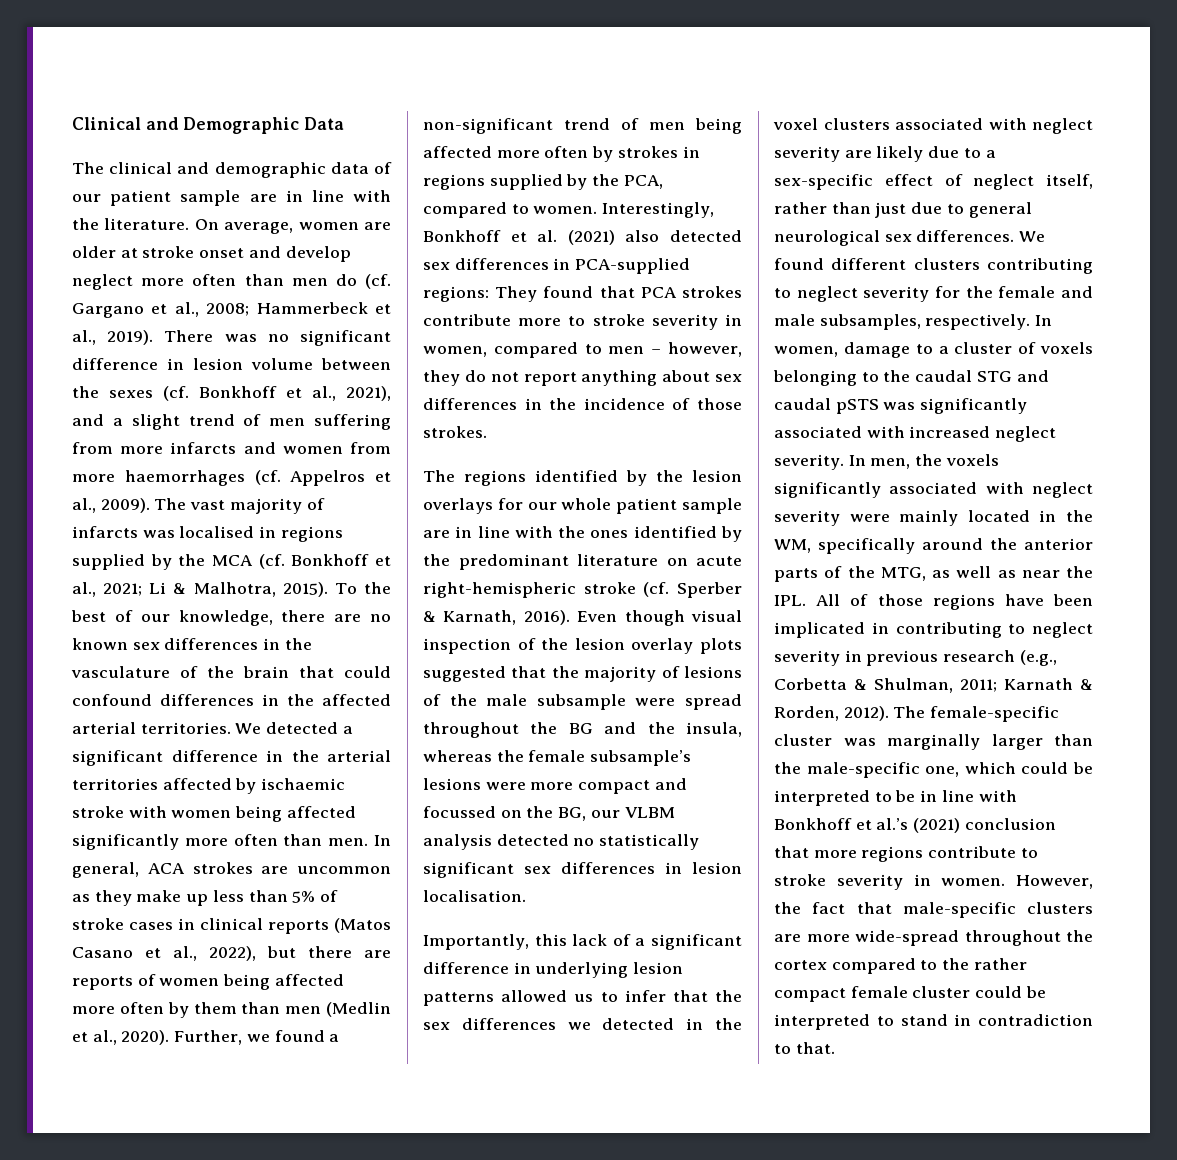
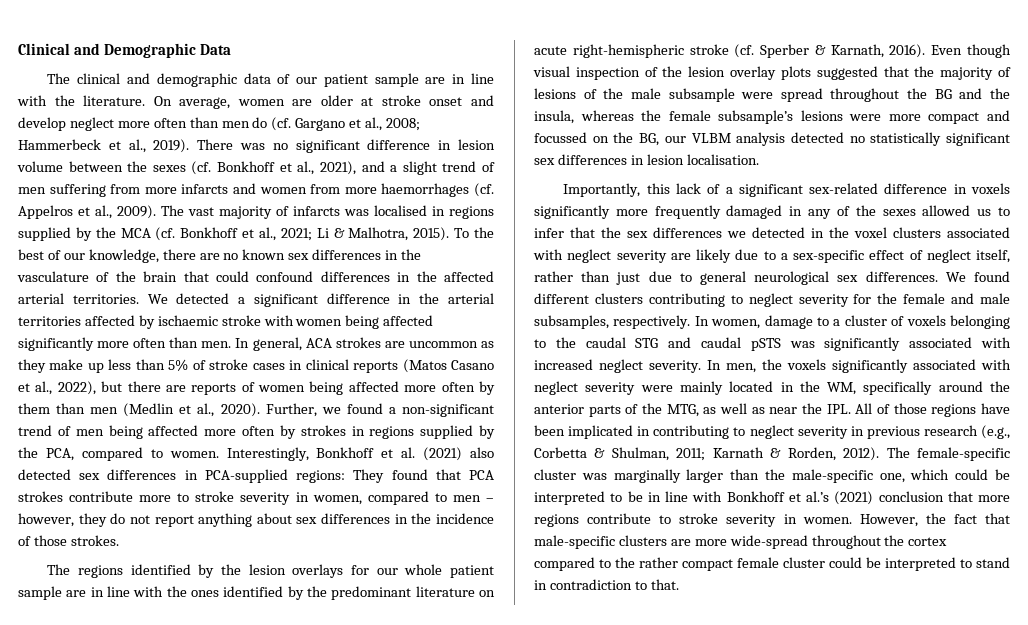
- Importantly, this lack of a significant difference in underlying lesion patterns allowed us to infer that the sex differences we detected in the voxel clusters associated with neglect severity are likely due to a sex-specific effect of neglect itself, rather than just due to general neurological sex differences.
+ Importantly, this lack of a significant sex-related difference in voxels significantly more frequently damaged in any of the sexes allowed us to infer that the sex differences we detected in the voxel clusters associated with neglect severity are likely due to a sex-specific effect of neglect itself, rather than just due to general neurological sex differences.

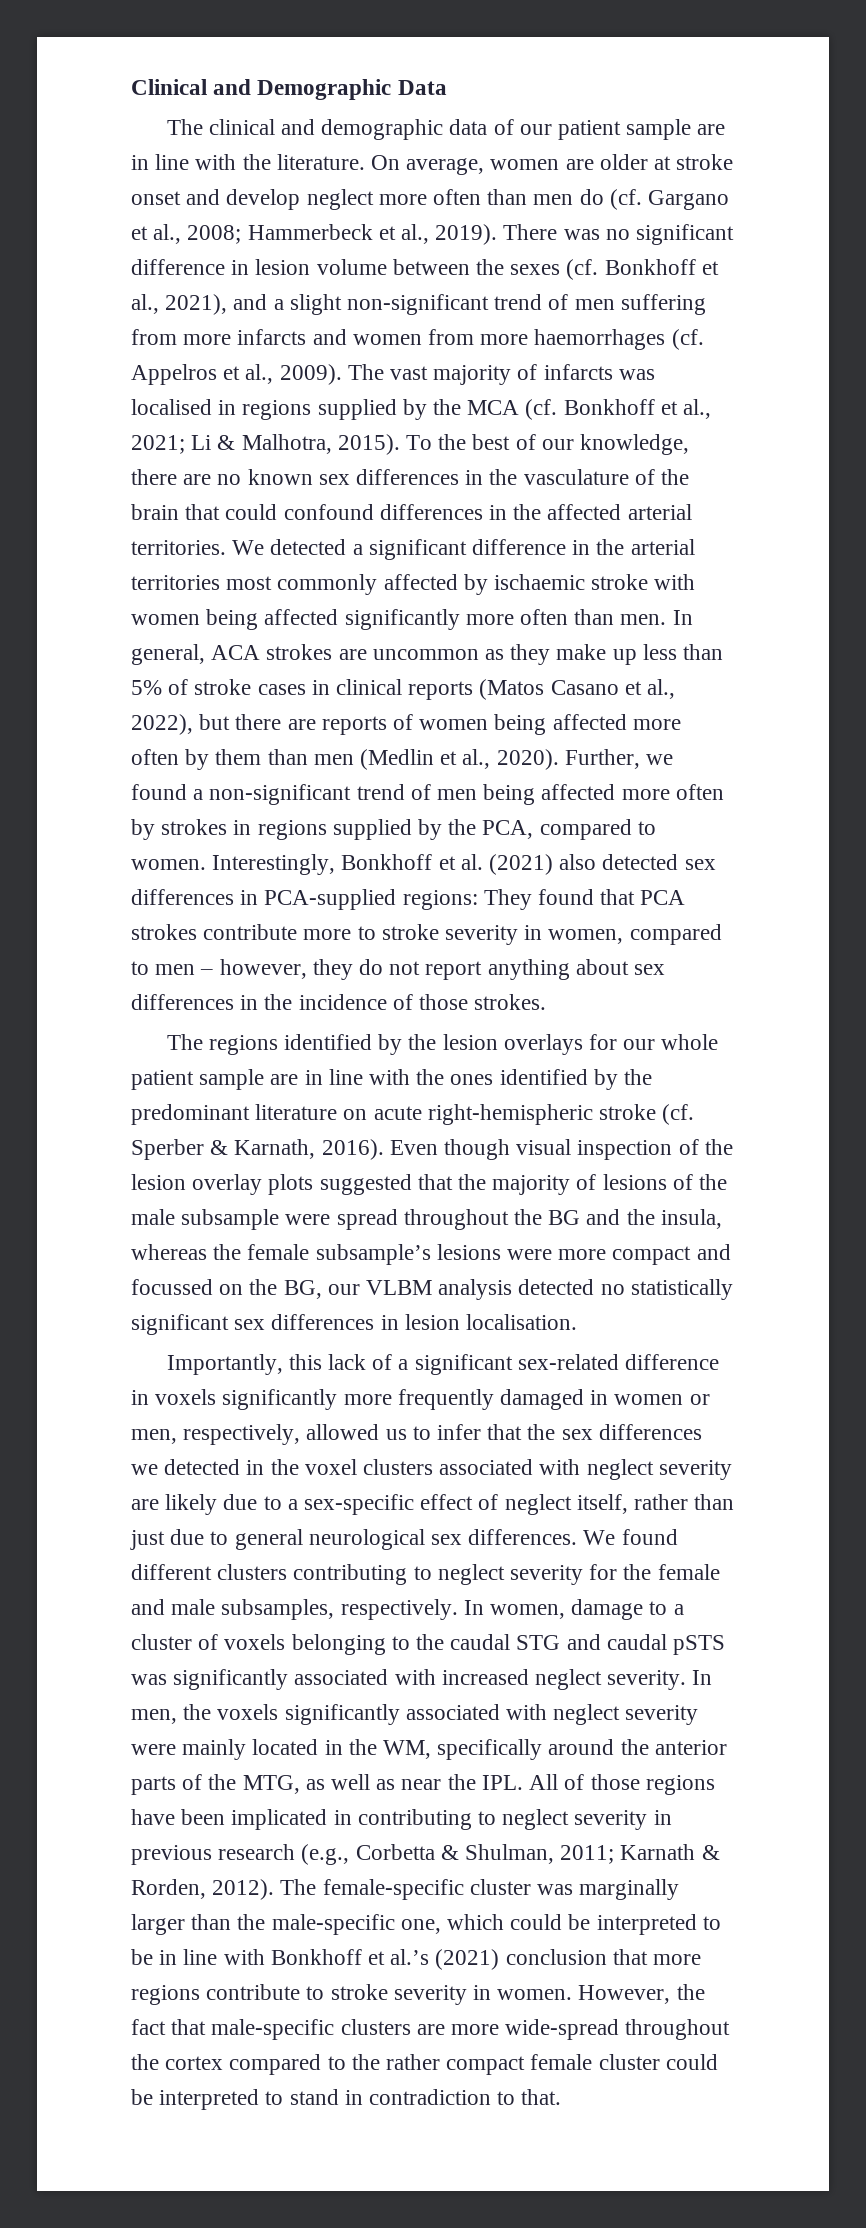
- There was no significant difference in lesion volume between the sexes (cf. Bonkhoff et al., 2021), and a slight trend of men suffering from more infarcts and women from more haemorrhages (cf. Appelros et al., 2009).
+ There was no significant difference in lesion volume between the sexes (cf. Bonkhoff et al., 2021), and a slight non-significant trend of men suffering from more infarcts and women from more haemorrhages (cf. Appelros et al., 2009).
- We detected a significant difference in the arterial territories affected by ischaemic stroke with women being affected significantly more often than men.
+ We detected a significant difference in the arterial territories most commonly affected by ischaemic stroke with women being affected significantly more often than men.
- Importantly, this lack of a significant sex-related difference in voxels significantly more frequently damaged in any of the sexes allowed us to infer that the sex differences we detected in the voxel clusters associated with neglect severity are likely due to a sex-specific effect of neglect itself, rather than just due to general neurological sex differences.
+ Importantly, this lack of a significant sex-related difference in voxels significantly more frequently damaged in women or men, respectively, allowed us to infer that the sex differences we detected in the voxel clusters associated with neglect severity are likely due to a sex-specific effect of neglect itself, rather than just due to general neurological sex differences.

